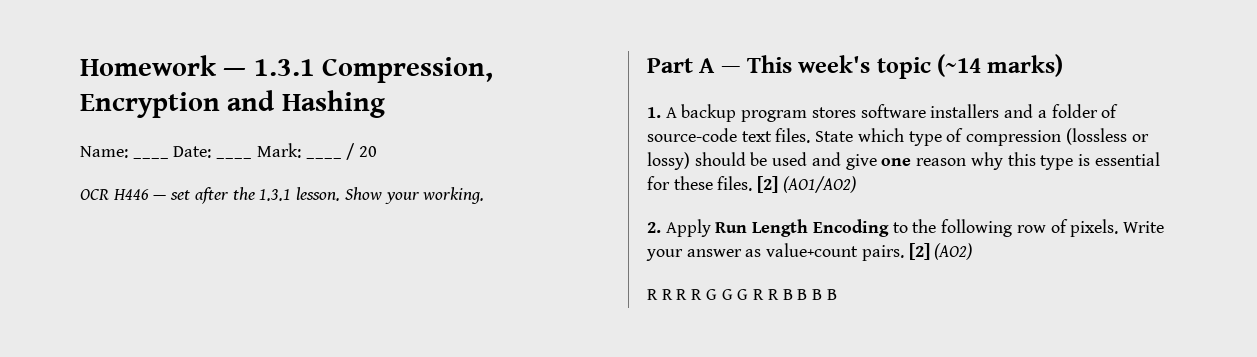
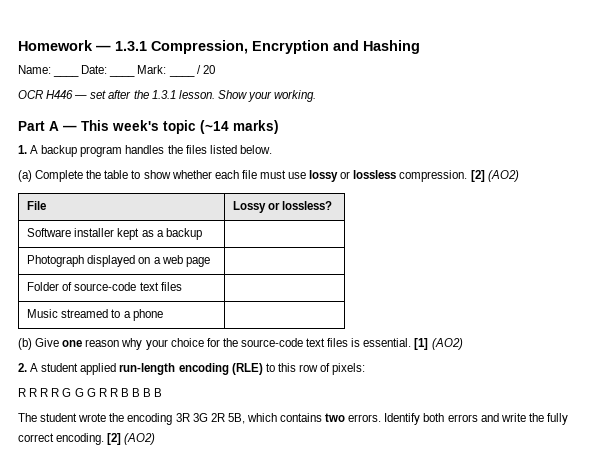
- 1. A backup program stores software installers and a folder of source-code text files. State which type of compression (lossless or lossy) should be used and give one reason why this type is essential for these files. [2] (AO1/AO2)
- 2. Apply Run Length Encoding to the following row of pixels. Write your answer as value+count pairs. [2] (AO2)
+ 1. A backup program handles the files listed below.
+ (a) Complete the table to show whether each file must use lossy or lossless compression. [2] (AO2)
+ File | Lossy or lossless?
+ Software installer kept as a backup |
+ Photograph displayed on a web page |
+ Folder of source-code text files |
+ Music streamed to a phone |
+ (b) Give one reason why your choice for the source-code text files is essential. [1] (AO2)
+ 2. A student applied run-length encoding (RLE) to this row of pixels:
+ The student wrote the encoding 3R 3G 2R 5B, which contains two errors. Identify both errors and write the fully correct encoding. [2] (AO2)

